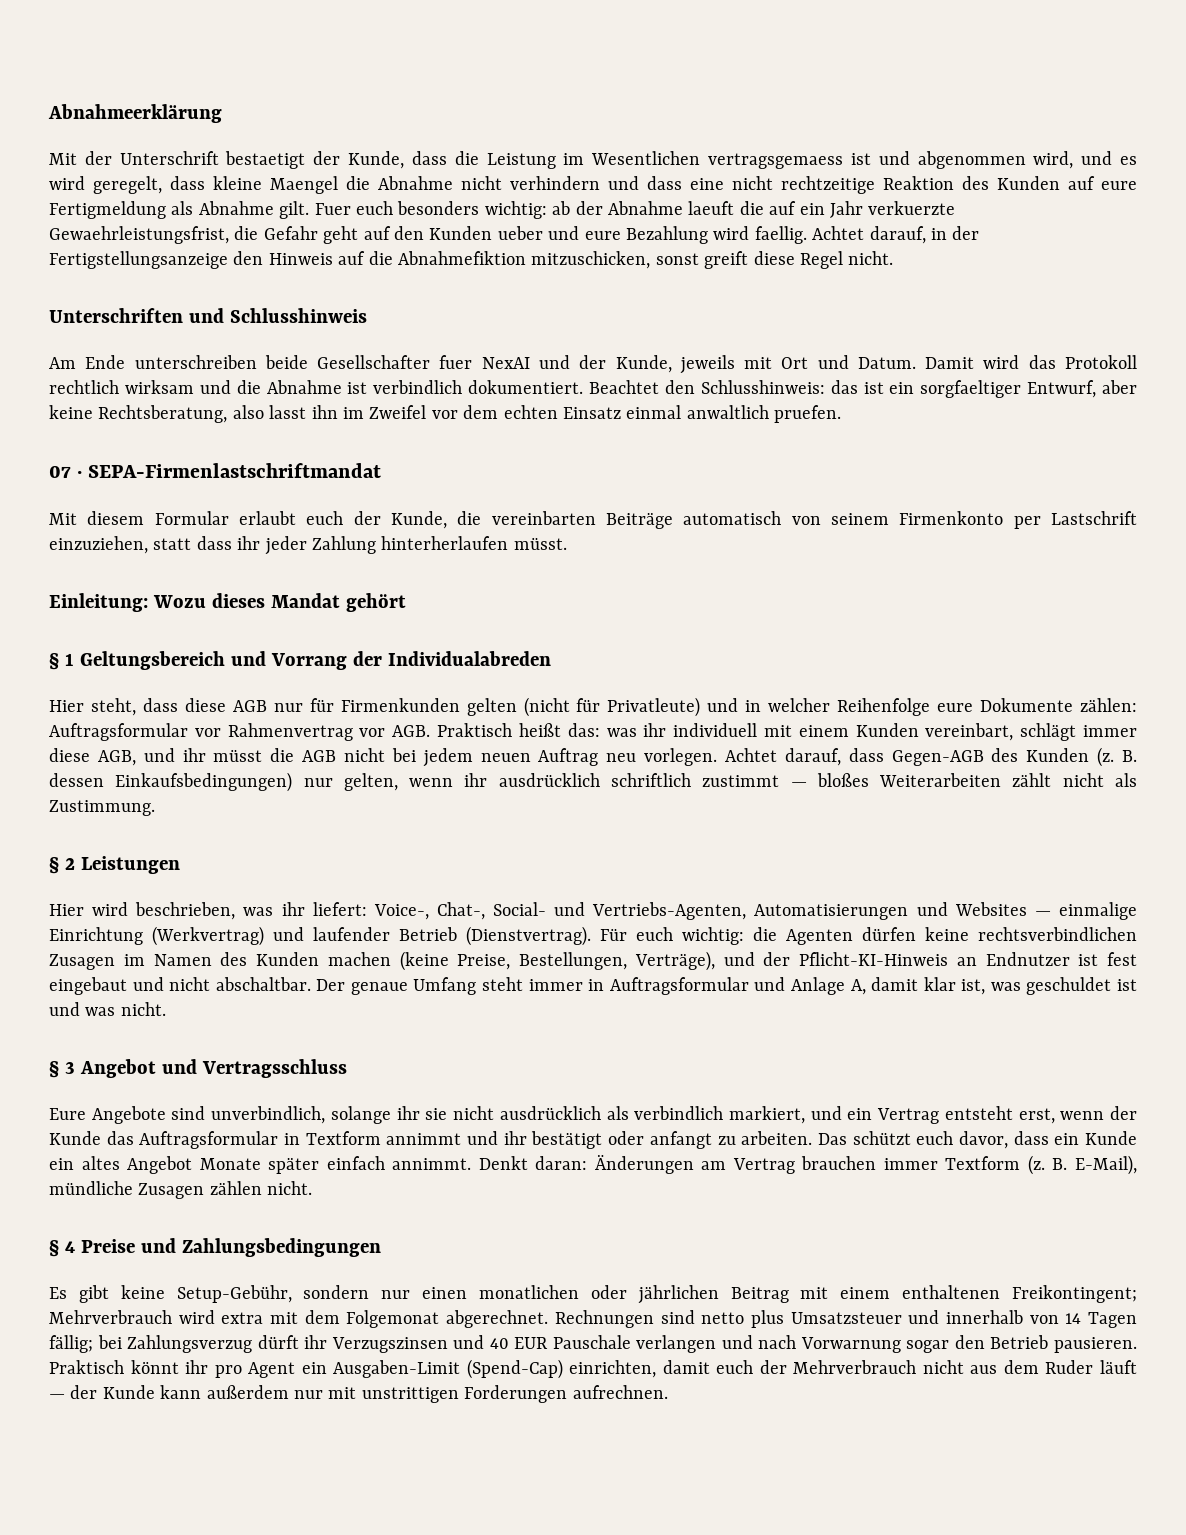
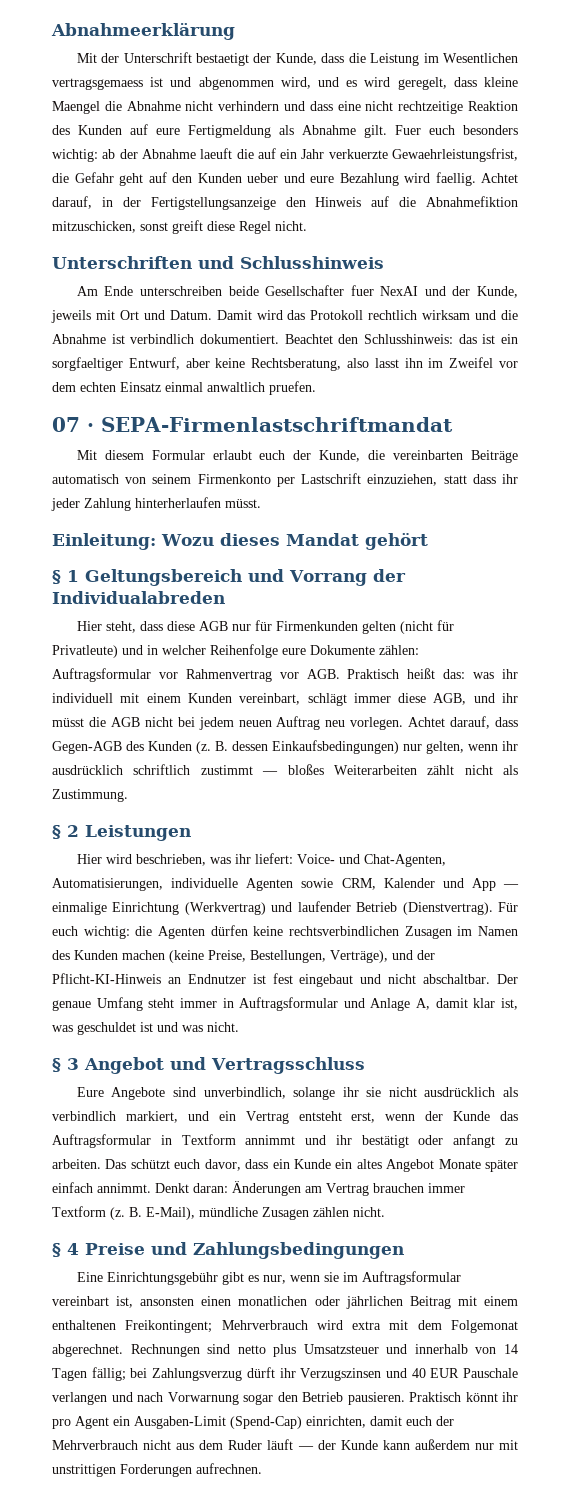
- Hier wird beschrieben, was ihr liefert: Voice-, Chat-, Social- und Vertriebs-Agenten, Automatisierungen und Websites — einmalige Einrichtung (Werkvertrag) und laufender Betrieb (Dienstvertrag).
+ Hier wird beschrieben, was ihr liefert: Voice- und Chat-Agenten, Automatisierungen, individuelle Agenten sowie CRM, Kalender und App — einmalige Einrichtung (Werkvertrag) und laufender Betrieb (Dienstvertrag).
- Es gibt keine Setup-Gebühr, sondern nur einen monatlichen oder jährlichen Beitrag mit einem enthaltenen Freikontingent; Mehrverbrauch wird extra mit dem Folgemonat abgerechnet.
+ Eine Einrichtungsgebühr gibt es nur, wenn sie im Auftragsformular vereinbart ist, ansonsten einen monatlichen oder jährlichen Beitrag mit einem enthaltenen Freikontingent; Mehrverbrauch wird extra mit dem Folgemonat abgerechnet.

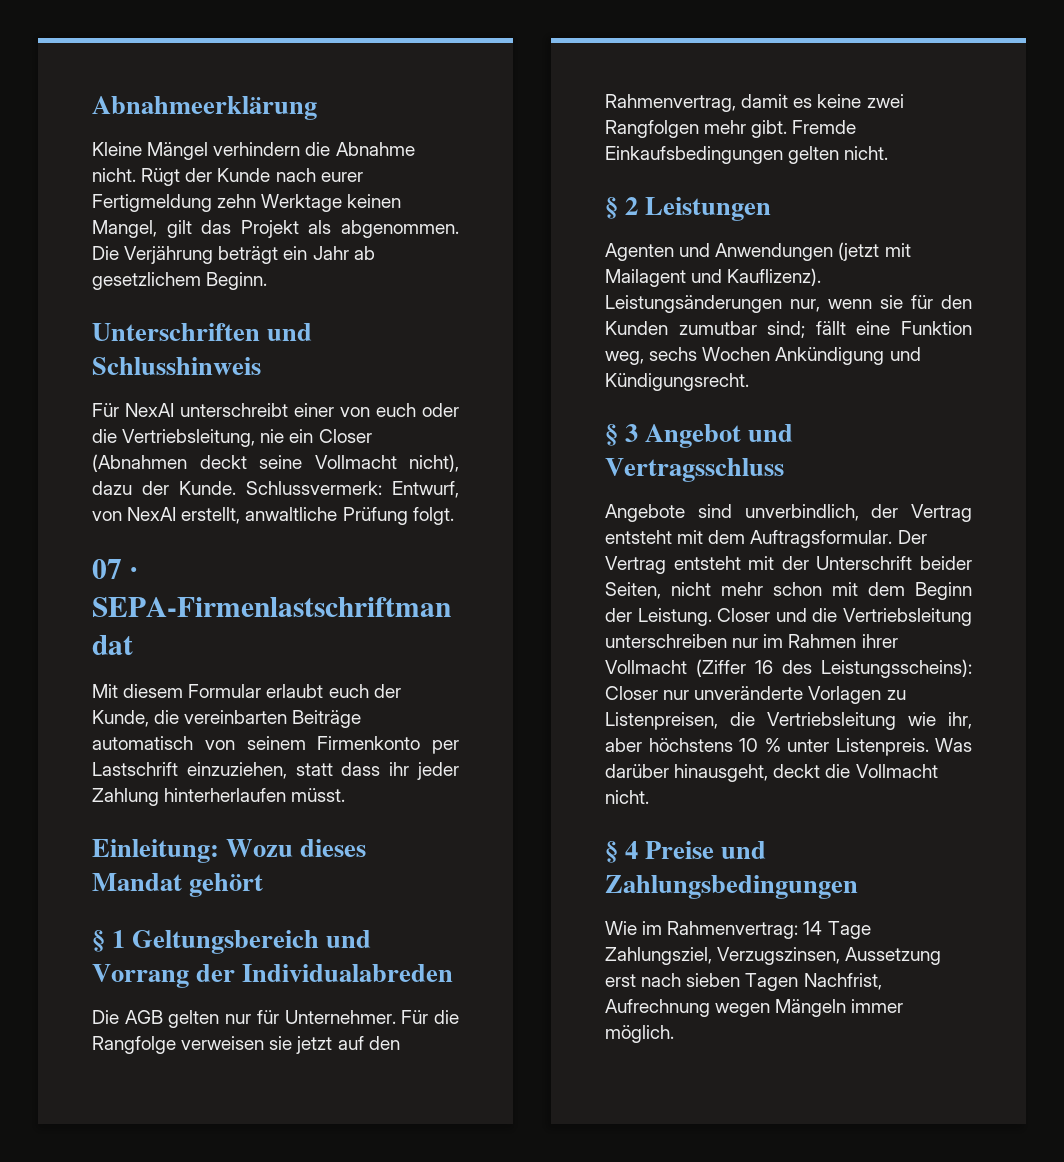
- Mit der Unterschrift bestaetigt der Kunde, dass die Leistung im Wesentlichen vertragsgemaess ist und abgenommen wird, und es wird geregelt, dass kleine Maengel die Abnahme nicht verhindern und dass eine nicht rechtzeitige Reaktion des Kunden auf eure Fertigmeldung als Abnahme gilt. Fuer euch besonders wichtig: ab der Abnahme laeuft die auf ein Jahr verkuerzte Gewaehrleistungsfrist, die Gefahr geht auf den Kunden ueber und eure Bezahlung wird faellig. Achtet darauf, in der Fertigstellungsanzeige den Hinweis auf die Abnahmefiktion mitzuschicken, sonst greift diese Regel nicht.
+ Kleine Mängel verhindern die Abnahme nicht. Rügt der Kunde nach eurer Fertigmeldung zehn Werktage keinen Mangel, gilt das Projekt als abgenommen. Die Verjährung beträgt ein Jahr ab gesetzlichem Beginn.
  Unterschriften und Schlusshinweis
- Am Ende unterschreiben beide Gesellschafter fuer NexAI und der Kunde, jeweils mit Ort und Datum. Damit wird das Protokoll rechtlich wirksam und die Abnahme ist verbindlich dokumentiert. Beachtet den Schlusshinweis: das ist ein sorgfaeltiger Entwurf, aber keine Rechtsberatung, also lasst ihn im Zweifel vor dem echten Einsatz einmal anwaltlich pruefen.
+ Für NexAI unterschreibt einer von euch oder die Vertriebsleitung, nie ein Closer (Abnahmen deckt seine Vollmacht nicht), dazu der Kunde. Schlussvermerk: Entwurf, von NexAI erstellt, anwaltliche Prüfung folgt.
- Hier steht, dass diese AGB nur für Firmenkunden gelten (nicht für Privatleute) und in welcher Reihenfolge eure Dokumente zählen: Auftragsformular vor Rahmenvertrag vor AGB. Praktisch heißt das: was ihr individuell mit einem Kunden vereinbart, schlägt immer diese AGB, und ihr müsst die AGB nicht bei jedem neuen Auftrag neu vorlegen. Achtet darauf, dass Gegen-AGB des Kunden (z. B. dessen Einkaufsbedingungen) nur gelten, wenn ihr ausdrücklich schriftlich zustimmt — bloßes Weiterarbeiten zählt nicht als Zustimmung.
+ Die AGB gelten nur für Unternehmer. Für die Rangfolge verweisen sie jetzt auf den Rahmenvertrag, damit es keine zwei Rangfolgen mehr gibt. Fremde Einkaufsbedingungen gelten nicht.
  § 2 Leistungen
- Hier wird beschrieben, was ihr liefert: Voice- und Chat-Agenten, Automatisierungen, individuelle Agenten sowie CRM, Kalender und App — einmalige Einrichtung (Werkvertrag) und laufender Betrieb (Dienstvertrag). Für euch wichtig: die Agenten dürfen keine rechtsverbindlichen Zusagen im Namen des Kunden machen (keine Preise, Bestellungen, Verträge), und der Pflicht-KI-Hinweis an Endnutzer ist fest eingebaut und nicht abschaltbar. Der genaue Umfang steht immer in Auftragsformular und Anlage A, damit klar ist, was geschuldet ist und was nicht.
+ Agenten und Anwendungen (jetzt mit Mailagent und Kauflizenz). Leistungsänderungen nur, wenn sie für den Kunden zumutbar sind; fällt eine Funktion weg, sechs Wochen Ankündigung und Kündigungsrecht.
- Eure Angebote sind unverbindlich, solange ihr sie nicht ausdrücklich als verbindlich markiert, und ein Vertrag entsteht erst, wenn der Kunde das Auftragsformular in Textform annimmt und ihr bestätigt oder anfangt zu arbeiten. Das schützt euch davor, dass ein Kunde ein altes Angebot Monate später einfach annimmt. Denkt daran: Änderungen am Vertrag brauchen immer Textform (z. B. E-Mail), mündliche Zusagen zählen nicht.
+ Angebote sind unverbindlich, der Vertrag entsteht mit dem Auftragsformular. Der Vertrag entsteht mit der Unterschrift beider Seiten, nicht mehr schon mit dem Beginn der Leistung. Closer und die Vertriebsleitung unterschreiben nur im Rahmen ihrer Vollmacht (Ziffer 16 des Leistungsscheins): Closer nur unveränderte Vorlagen zu Listenpreisen, die Vertriebsleitung wie ihr, aber höchstens 10 % unter Listenpreis. Was darüber hinausgeht, deckt die Vollmacht nicht.
- Eine Einrichtungsgebühr gibt es nur, wenn sie im Auftragsformular vereinbart ist, ansonsten einen monatlichen oder jährlichen Beitrag mit einem enthaltenen Freikontingent; Mehrverbrauch wird extra mit dem Folgemonat abgerechnet. Rechnungen sind netto plus Umsatzsteuer und innerhalb von 14 Tagen fällig; bei Zahlungsverzug dürft ihr Verzugszinsen und 40 EUR Pauschale verlangen und nach Vorwarnung sogar den Betrieb pausieren. Praktisch könnt ihr pro Agent ein Ausgaben-Limit (Spend-Cap) einrichten, damit euch der Mehrverbrauch nicht aus dem Ruder läuft — der Kunde kann außerdem nur mit unstrittigen Forderungen aufrechnen.
+ Wie im Rahmenvertrag: 14 Tage Zahlungsziel, Verzugszinsen, Aussetzung erst nach sieben Tagen Nachfrist, Aufrechnung wegen Mängeln immer möglich.

